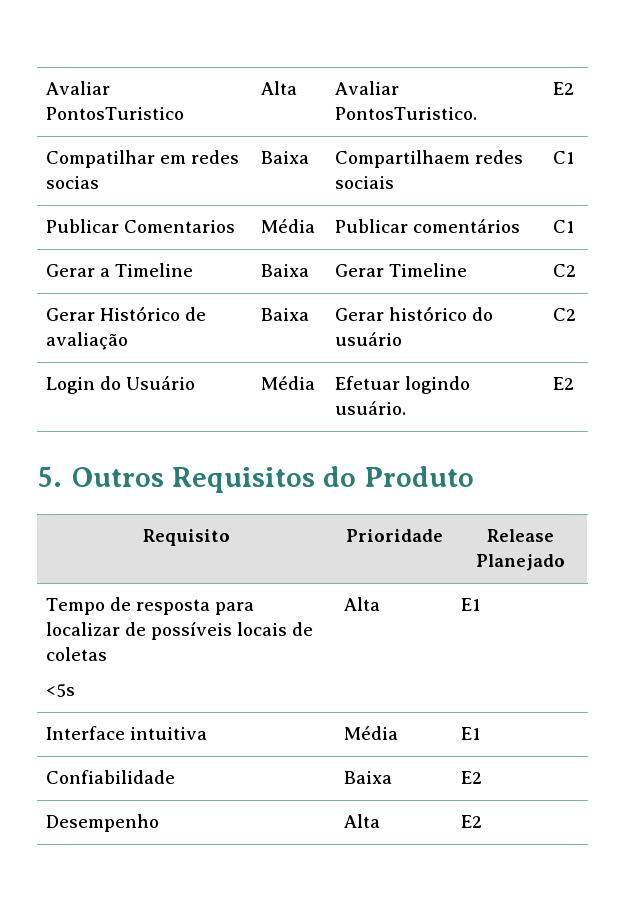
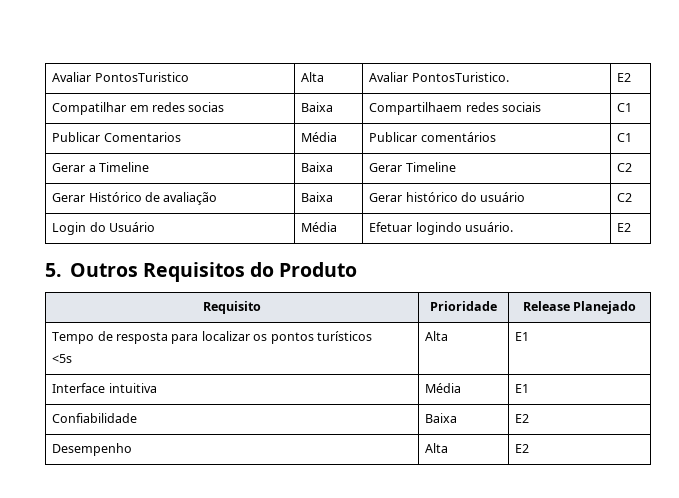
- Tempo de resposta para localizar de possíveis locais de coletas
+ Tempo de resposta para localizar os pontos turísticos

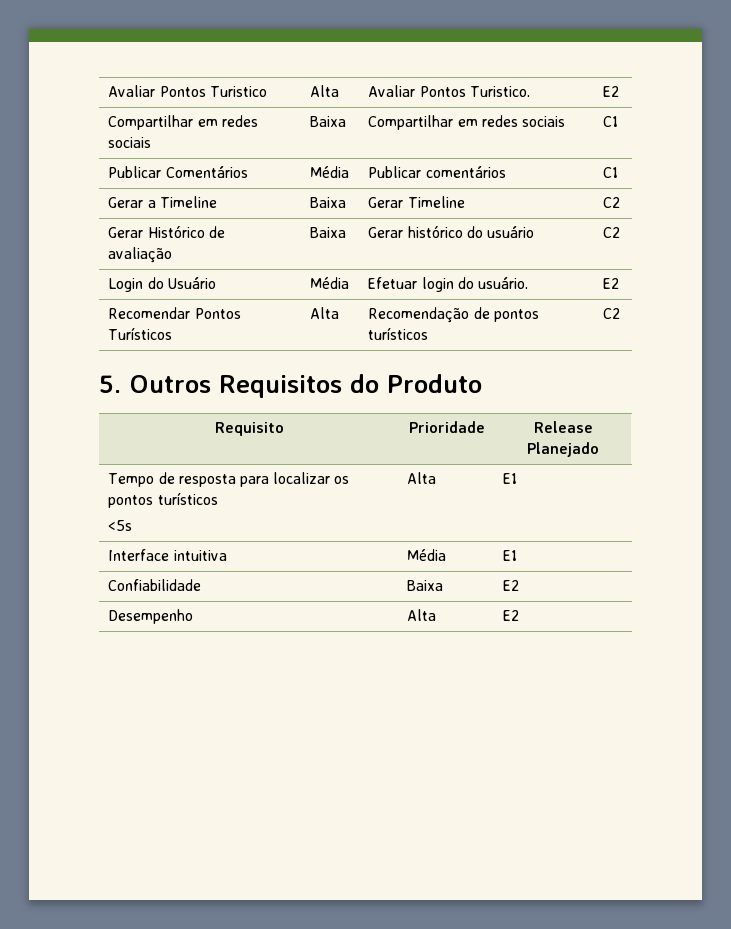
- Avaliar PontosTuristico | Alta | Avaliar PontosTuristico. | E2
- Compatilhar em redes socias | Baixa | Compartilhaem redes sociais | C1
+ Avaliar Pontos Turistico | Alta | Avaliar Pontos Turistico. | E2
+ Compartilhar em redes sociais | Baixa | Compartilhar em redes sociais | C1
- Publicar Comentarios | Média | Publicar comentários | C1
+ Publicar Comentários | Média | Publicar comentários | C1
- Login do Usuário | Média | Efetuar logindo usuário. | E2
+ Login do Usuário | Média | Efetuar login do usuário. | E2
+ Recomendar Pontos Turísticos | Alta | Recomendação de pontos turísticos | C2

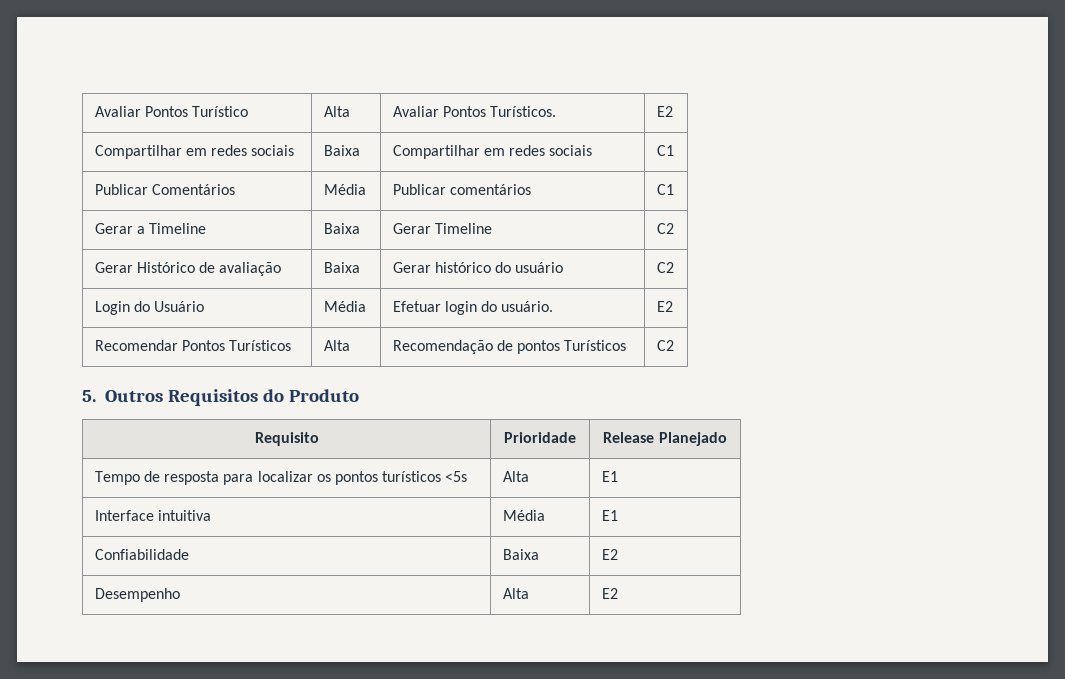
- Avaliar Pontos Turistico | Alta | Avaliar Pontos Turistico. | E2
+ Avaliar Pontos Turístico | Alta | Avaliar Pontos Turísticos. | E2
- Recomendar Pontos Turísticos | Alta | Recomendação de pontos turísticos | C2
+ Recomendar Pontos Turísticos | Alta | Recomendação de pontos Turísticos | C2
- Tempo de resposta para localizar os pontos turísticos
- <5s | Alta | E1
+ Tempo de resposta para localizar os pontos turísticos <5s | Alta | E1

